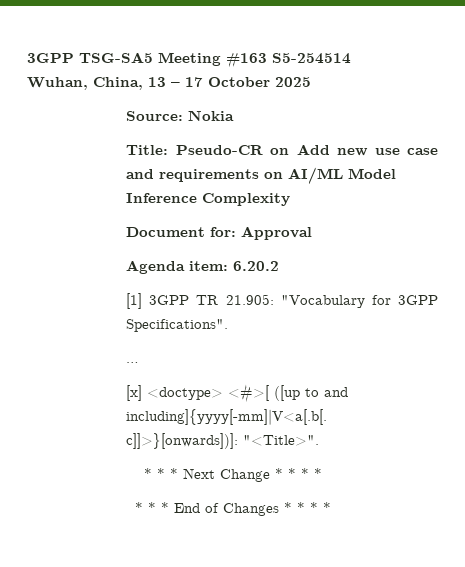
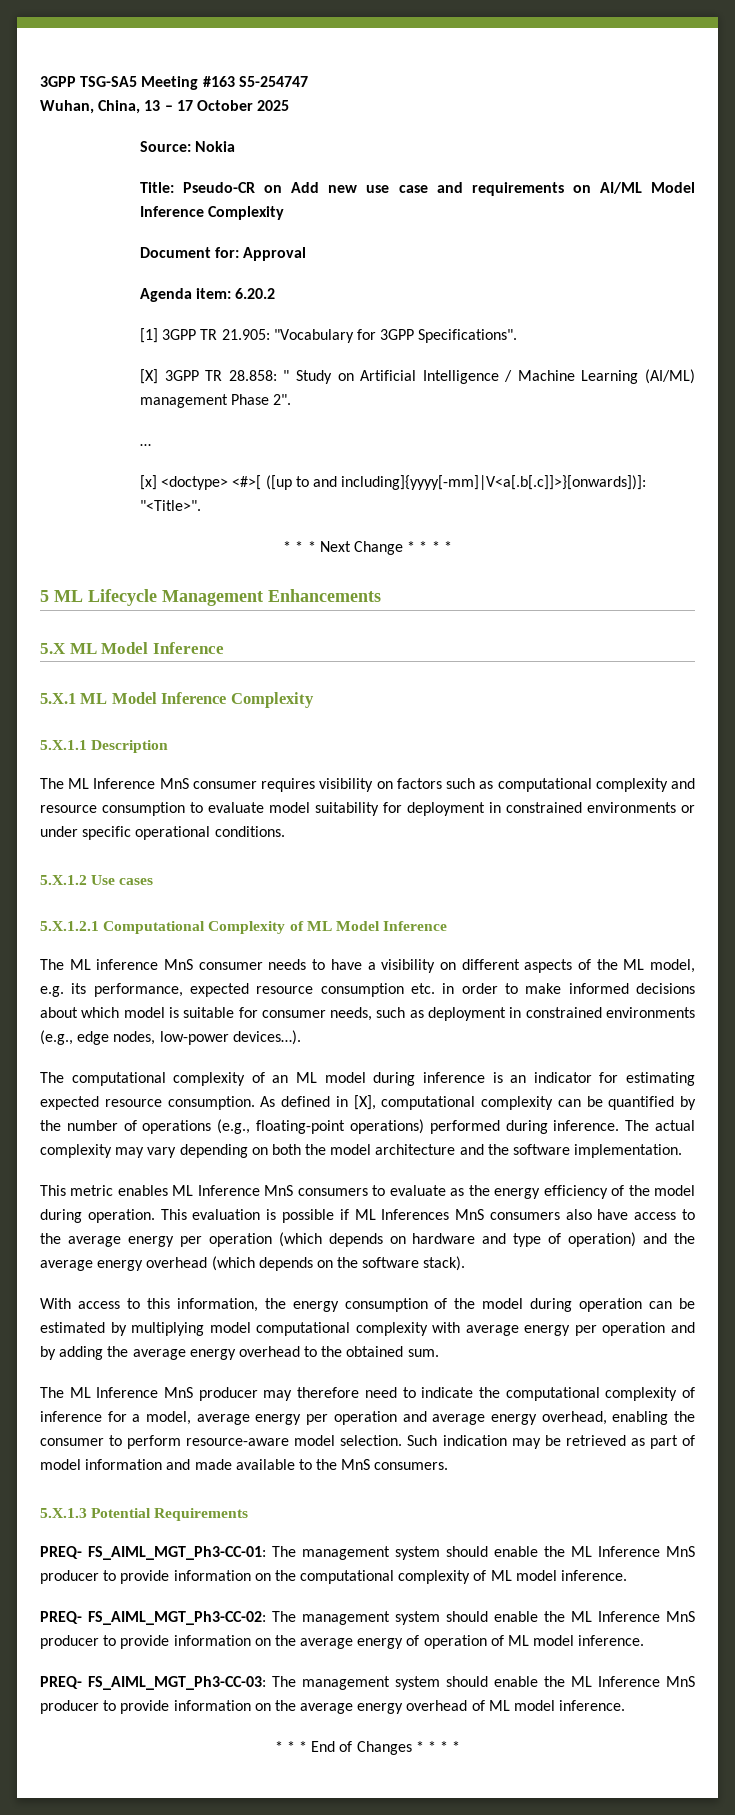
- 3GPP TSG-SA5 Meeting #163 S5-254514
+ 3GPP TSG-SA5 Meeting #163 S5-254747
+ [X] 3GPP TR 28.858: " Study on Artificial Intelligence / Machine Learning (AI/ML) management Phase 2".
+ 5 ML Lifecycle Management Enhancements
+ 5.X ML Model Inference
+ 5.X.1 ML Model Inference Complexity
+ 5.X.1.1 Description
+ The ML Inference MnS consumer requires visibility on factors such as computational complexity and resource consumption to evaluate model suitability for deployment in constrained environments or under specific operational conditions.
+ 5.X.1.2 Use cases
+ 5.X.1.2.1 Computational Complexity of ML Model Inference
+ The ML inference MnS consumer needs to have a visibility on different aspects of the ML model, e.g. its performance, expected resource consumption etc. in order to make informed decisions about which model is suitable for consumer needs, such as deployment in constrained environments (e.g., edge nodes, low-power devices…).
+ The computational complexity of an ML model during inference is an indicator for estimating expected resource consumption. As defined in [X], computational complexity can be quantified by the number of operations (e.g., floating-point operations) performed during inference. The actual complexity may vary depending on both the model architecture and the software implementation.
+ This metric enables ML Inference MnS consumers to evaluate as the energy efficiency of the model during operation. This evaluation is possible if ML Inferences MnS consumers also have access to the average energy per operation (which depends on hardware and type of operation) and the average energy overhead (which depends on the software stack).
+ With access to this information, the energy consumption of the model during operation can be estimated by multiplying model computational complexity with average energy per operation and by adding the average energy overhead to the obtained sum.
+ The ML Inference MnS producer may therefore need to indicate the computational complexity of inference for a model, average energy per operation and average energy overhead, enabling the consumer to perform resource-aware model selection. Such indication may be retrieved as part of model information and made available to the MnS consumers.
+ 5.X.1.3 Potential Requirements
+ PREQ- FS_AIML_MGT_Ph3-CC-01: The management system should enable the ML Inference MnS producer to provide information on the computational complexity of ML model inference.
+ PREQ- FS_AIML_MGT_Ph3-CC-02: The management system should enable the ML Inference MnS producer to provide information on the average energy of operation of ML model inference.
+ PREQ- FS_AIML_MGT_Ph3-CC-03: The management system should enable the ML Inference MnS producer to provide information on the average energy overhead of ML model inference.

